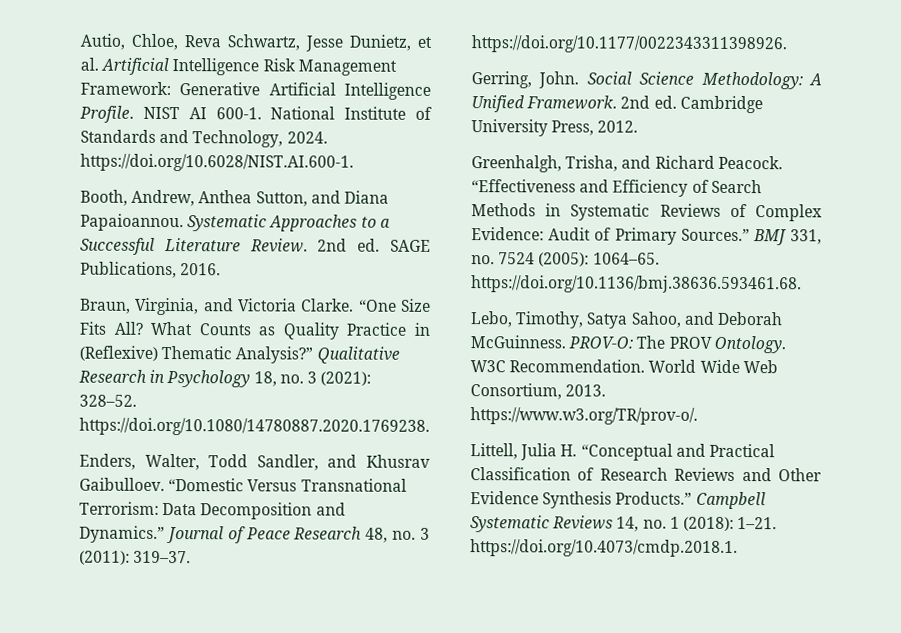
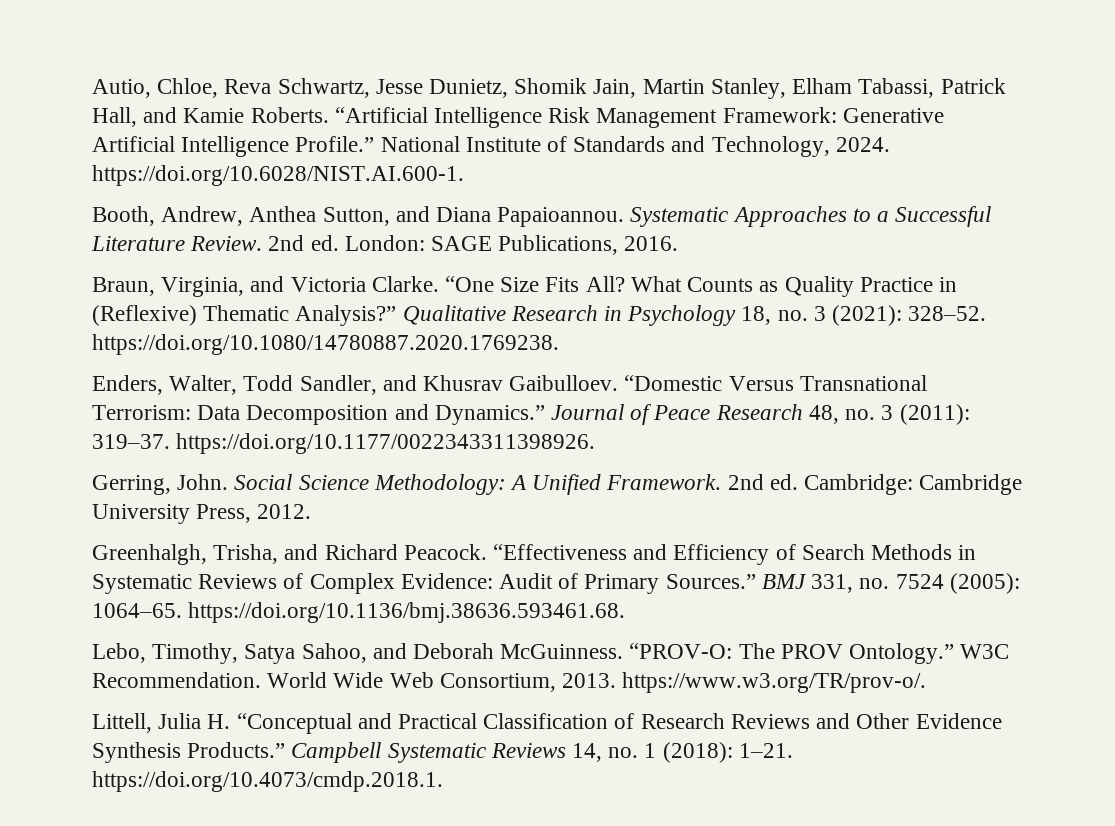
- Autio, Chloe, Reva Schwartz, Jesse Dunietz, et al. Artificial Intelligence Risk Management Framework: Generative Artificial Intelligence Profile. NIST AI 600-1.
+ Autio, Chloe, Reva Schwartz, Jesse Dunietz, Shomik Jain, Martin Stanley, Elham Tabassi, Patrick Hall, and Kamie Roberts. “Artificial Intelligence Risk Management Framework: Generative Artificial Intelligence Profile.”
- 2nd ed. SAGE Publications, 2016.
+ 2nd ed. London: SAGE Publications, 2016.
- 2nd ed. Cambridge University Press, 2012.
+ 2nd ed. Cambridge: Cambridge University Press, 2012.
- PROV-O: The PROV Ontology.
+ “PROV-O: The PROV Ontology.”

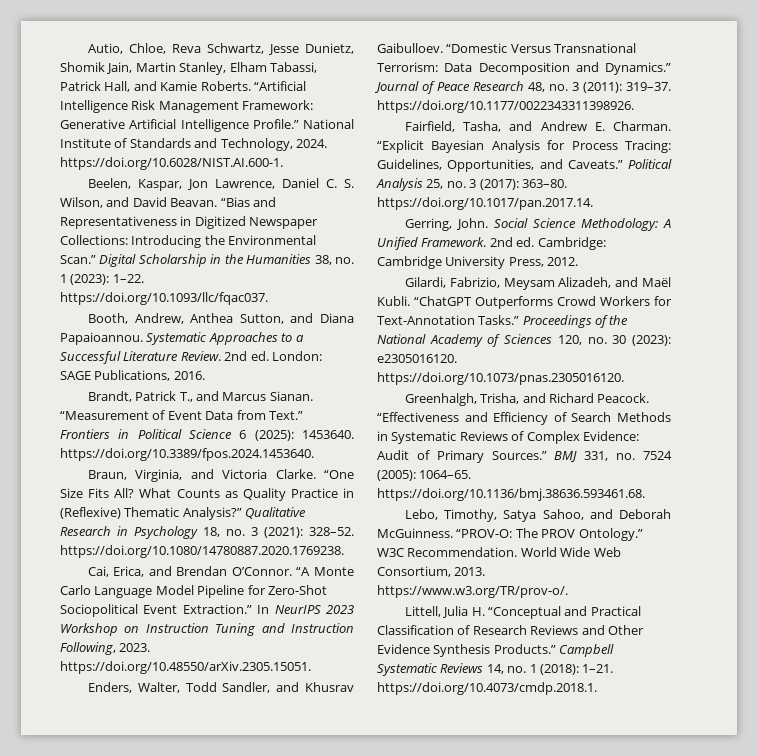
+ Beelen, Kaspar, Jon Lawrence, Daniel C. S. Wilson, and David Beavan. “Bias and Representativeness in Digitized Newspaper Collections: Introducing the Environmental Scan.” Digital Scholarship in the Humanities 38, no. 1 (2023): 1–22. https://doi.org/10.1093/llc/fqac037.
+ Brandt, Patrick T., and Marcus Sianan. “Measurement of Event Data from Text.” Frontiers in Political Science 6 (2025): 1453640. https://doi.org/10.3389/fpos.2024.1453640.
+ Cai, Erica, and Brendan O’Connor. “A Monte Carlo Language Model Pipeline for Zero-Shot Sociopolitical Event Extraction.” In NeurIPS 2023 Workshop on Instruction Tuning and Instruction Following, 2023. https://doi.org/10.48550/arXiv.2305.15051.
+ Fairfield, Tasha, and Andrew E. Charman. “Explicit Bayesian Analysis for Process Tracing: Guidelines, Opportunities, and Caveats.” Political Analysis 25, no. 3 (2017): 363–80. https://doi.org/10.1017/pan.2017.14.
+ Gilardi, Fabrizio, Meysam Alizadeh, and Maël Kubli. “ChatGPT Outperforms Crowd Workers for Text-Annotation Tasks.” Proceedings of the National Academy of Sciences 120, no. 30 (2023): e2305016120. https://doi.org/10.1073/pnas.2305016120.

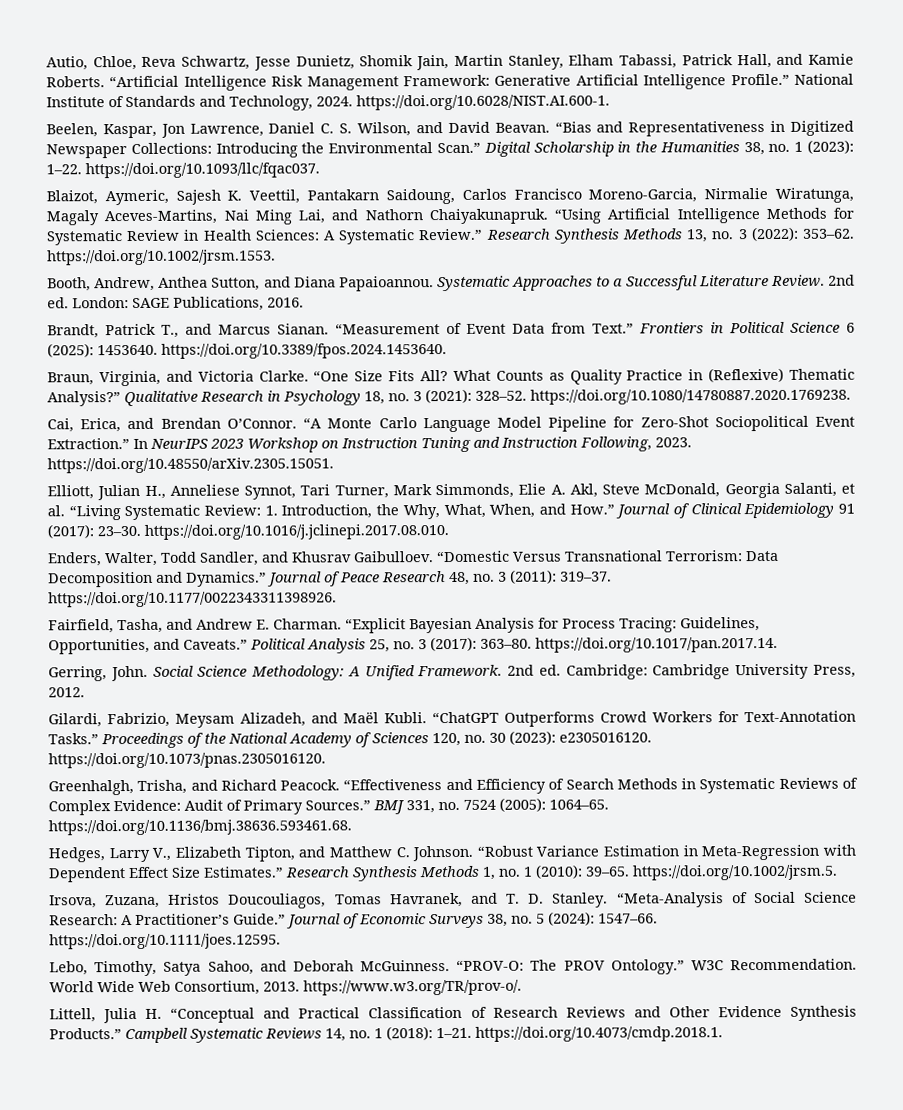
+ Blaizot, Aymeric, Sajesh K. Veettil, Pantakarn Saidoung, Carlos Francisco Moreno-Garcia, Nirmalie Wiratunga, Magaly Aceves-Martins, Nai Ming Lai, and Nathorn Chaiyakunapruk. “Using Artificial Intelligence Methods for Systematic Review in Health Sciences: A Systematic Review.” Research Synthesis Methods 13, no. 3 (2022): 353–62. https://doi.org/10.1002/jrsm.1553.
+ Elliott, Julian H., Anneliese Synnot, Tari Turner, Mark Simmonds, Elie A. Akl, Steve McDonald, Georgia Salanti, et al. “Living Systematic Review: 1. Introduction, the Why, What, When, and How.” Journal of Clinical Epidemiology 91 (2017): 23–30. https://doi.org/10.1016/j.jclinepi.2017.08.010.
+ Hedges, Larry V., Elizabeth Tipton, and Matthew C. Johnson. “Robust Variance Estimation in Meta-Regression with Dependent Effect Size Estimates.” Research Synthesis Methods 1, no. 1 (2010): 39–65. https://doi.org/10.1002/jrsm.5.
+ Irsova, Zuzana, Hristos Doucouliagos, Tomas Havranek, and T. D. Stanley. “Meta-Analysis of Social Science Research: A Practitioner’s Guide.” Journal of Economic Surveys 38, no. 5 (2024): 1547–66. https://doi.org/10.1111/joes.12595.

